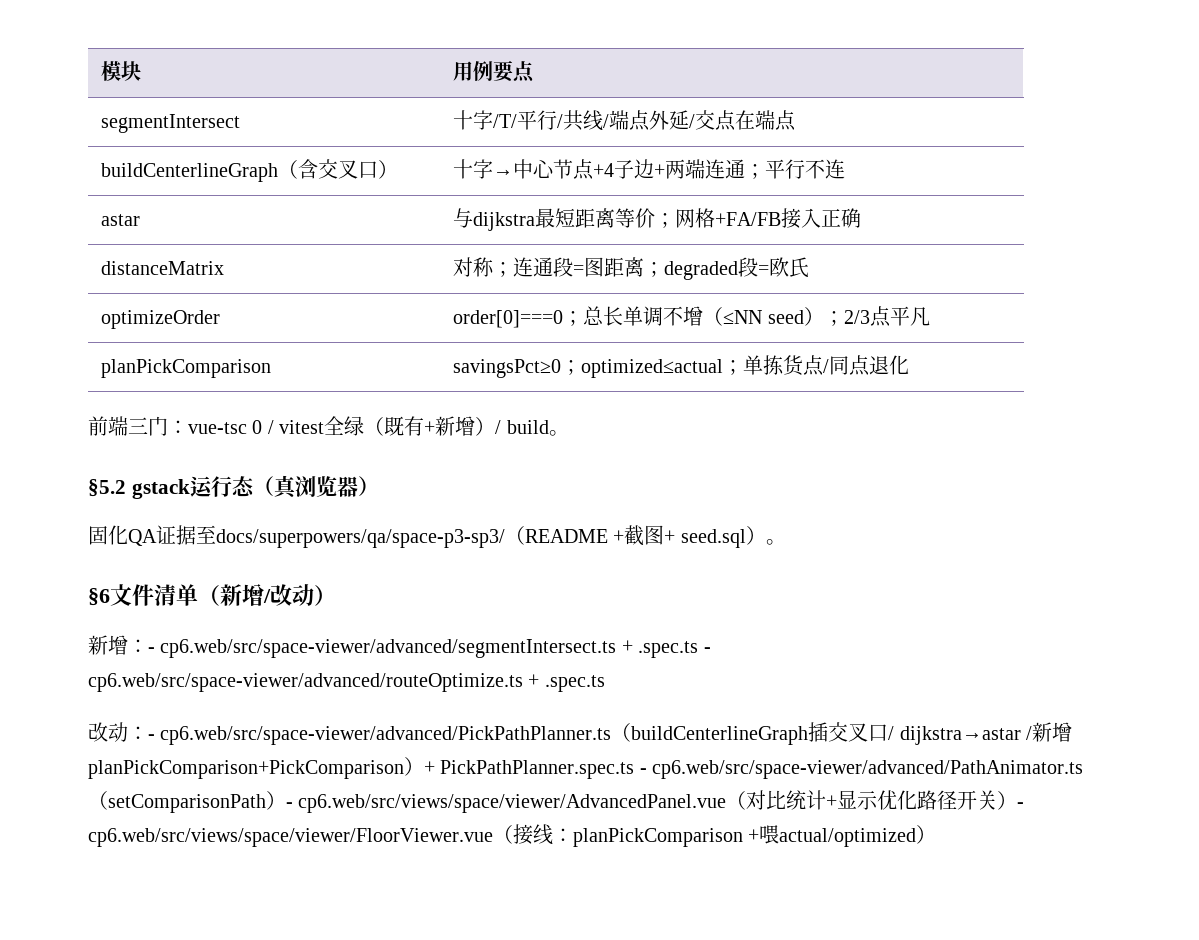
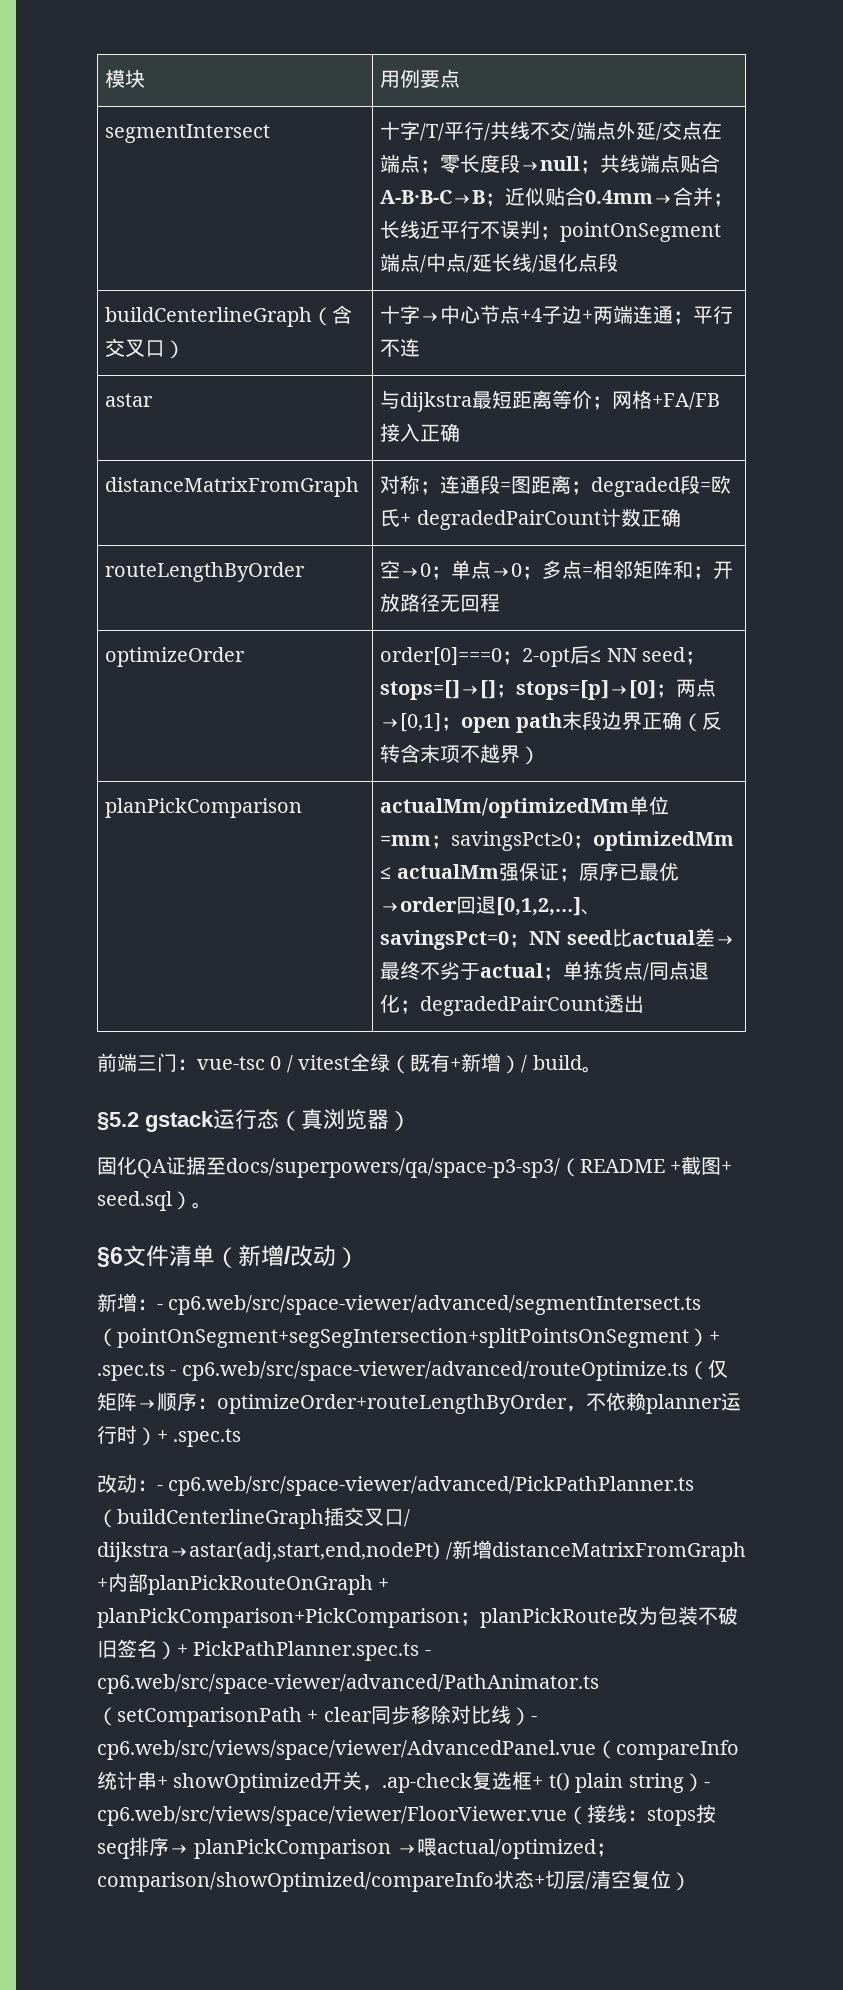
- 十字/T/平行/共线/端点外延/交点在端点
+ 十字/T/平行/共线不交/端点外延/交点在端点；零长度段→null；共线端点贴合A-B·B-C→B；近似贴合0.4mm→合并；长线近平行不误判；pointOnSegment端点/中点/延长线/退化点段
- distanceMatrix | 对称；连通段=图距离；degraded段=欧氏
- optimizeOrder | order[0]===0；总长单调不增（≤NN seed）；2/3点平凡
- planPickComparison | savingsPct≥0；optimized≤actual；单拣货点/同点退化
+ distanceMatrixFromGraph | 对称；连通段=图距离；degraded段=欧氏+ degradedPairCount计数正确
+ routeLengthByOrder | 空→0；单点→0；多点=相邻矩阵和；开放路径无回程
+ optimizeOrder | order[0]===0；2-opt后≤ NN seed；stops=[]→[]；stops=[p]→[0]；两点→[0,1]；open path末段边界正确（反转含末项不越界）
+ planPickComparison | actualMm/optimizedMm单位=mm；savingsPct≥0；optimizedMm ≤ actualMm强保证；原序已最优→order回退[0,1,2,…]、savingsPct=0；NN seed比actual差→最终不劣于actual；单拣货点/同点退化；degradedPairCount透出
- 新增：- cp6.web/src/space-viewer/advanced/segmentIntersect.ts + .spec.ts - cp6.web/src/space-viewer/advanced/routeOptimize.ts + .spec.ts
+ 新增：- cp6.web/src/space-viewer/advanced/segmentIntersect.ts（pointOnSegment+segSegIntersection+splitPointsOnSegment）+ .spec.ts - cp6.web/src/space-viewer/advanced/routeOptimize.ts（仅矩阵→顺序：optimizeOrder+routeLengthByOrder，不依赖planner运行时）+ .spec.ts
- 改动：- cp6.web/src/space-viewer/advanced/PickPathPlanner.ts（buildCenterlineGraph插交叉口/ dijkstra→astar /新增planPickComparison+PickComparison）+ PickPathPlanner.spec.ts - cp6.web/src/space-viewer/advanced/PathAnimator.ts（setComparisonPath）- cp6.web/src/views/space/viewer/AdvancedPanel.vue（对比统计+显示优化路径开关）- cp6.web/src/views/space/viewer/FloorViewer.vue（接线：planPickComparison +喂actual/optimized）
+ 改动：- cp6.web/src/space-viewer/advanced/PickPathPlanner.ts（buildCenterlineGraph插交叉口/ dijkstra→astar(adj,start,end,nodePt) /新增distanceMatrixFromGraph +内部planPickRouteOnGraph + planPickComparison+PickComparison；planPickRoute改为包装不破旧签名）+ PickPathPlanner.spec.ts - cp6.web/src/space-viewer/advanced/PathAnimator.ts（setComparisonPath + clear同步移除对比线）- cp6.web/src/views/space/viewer/AdvancedPanel.vue（compareInfo统计串+ showOptimized开关，.ap-check复选框+ t() plain string）- cp6.web/src/views/space/viewer/FloorViewer.vue（接线：stops按seq排序→ planPickComparison →喂actual/optimized；comparison/showOptimized/compareInfo状态+切层/清空复位）

